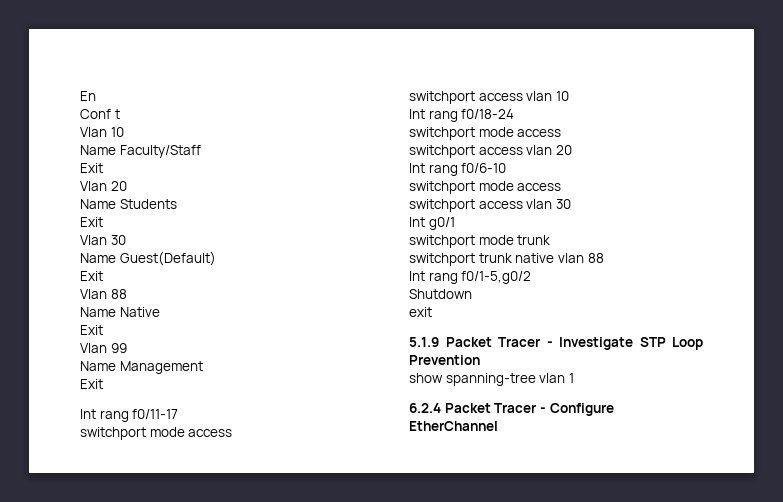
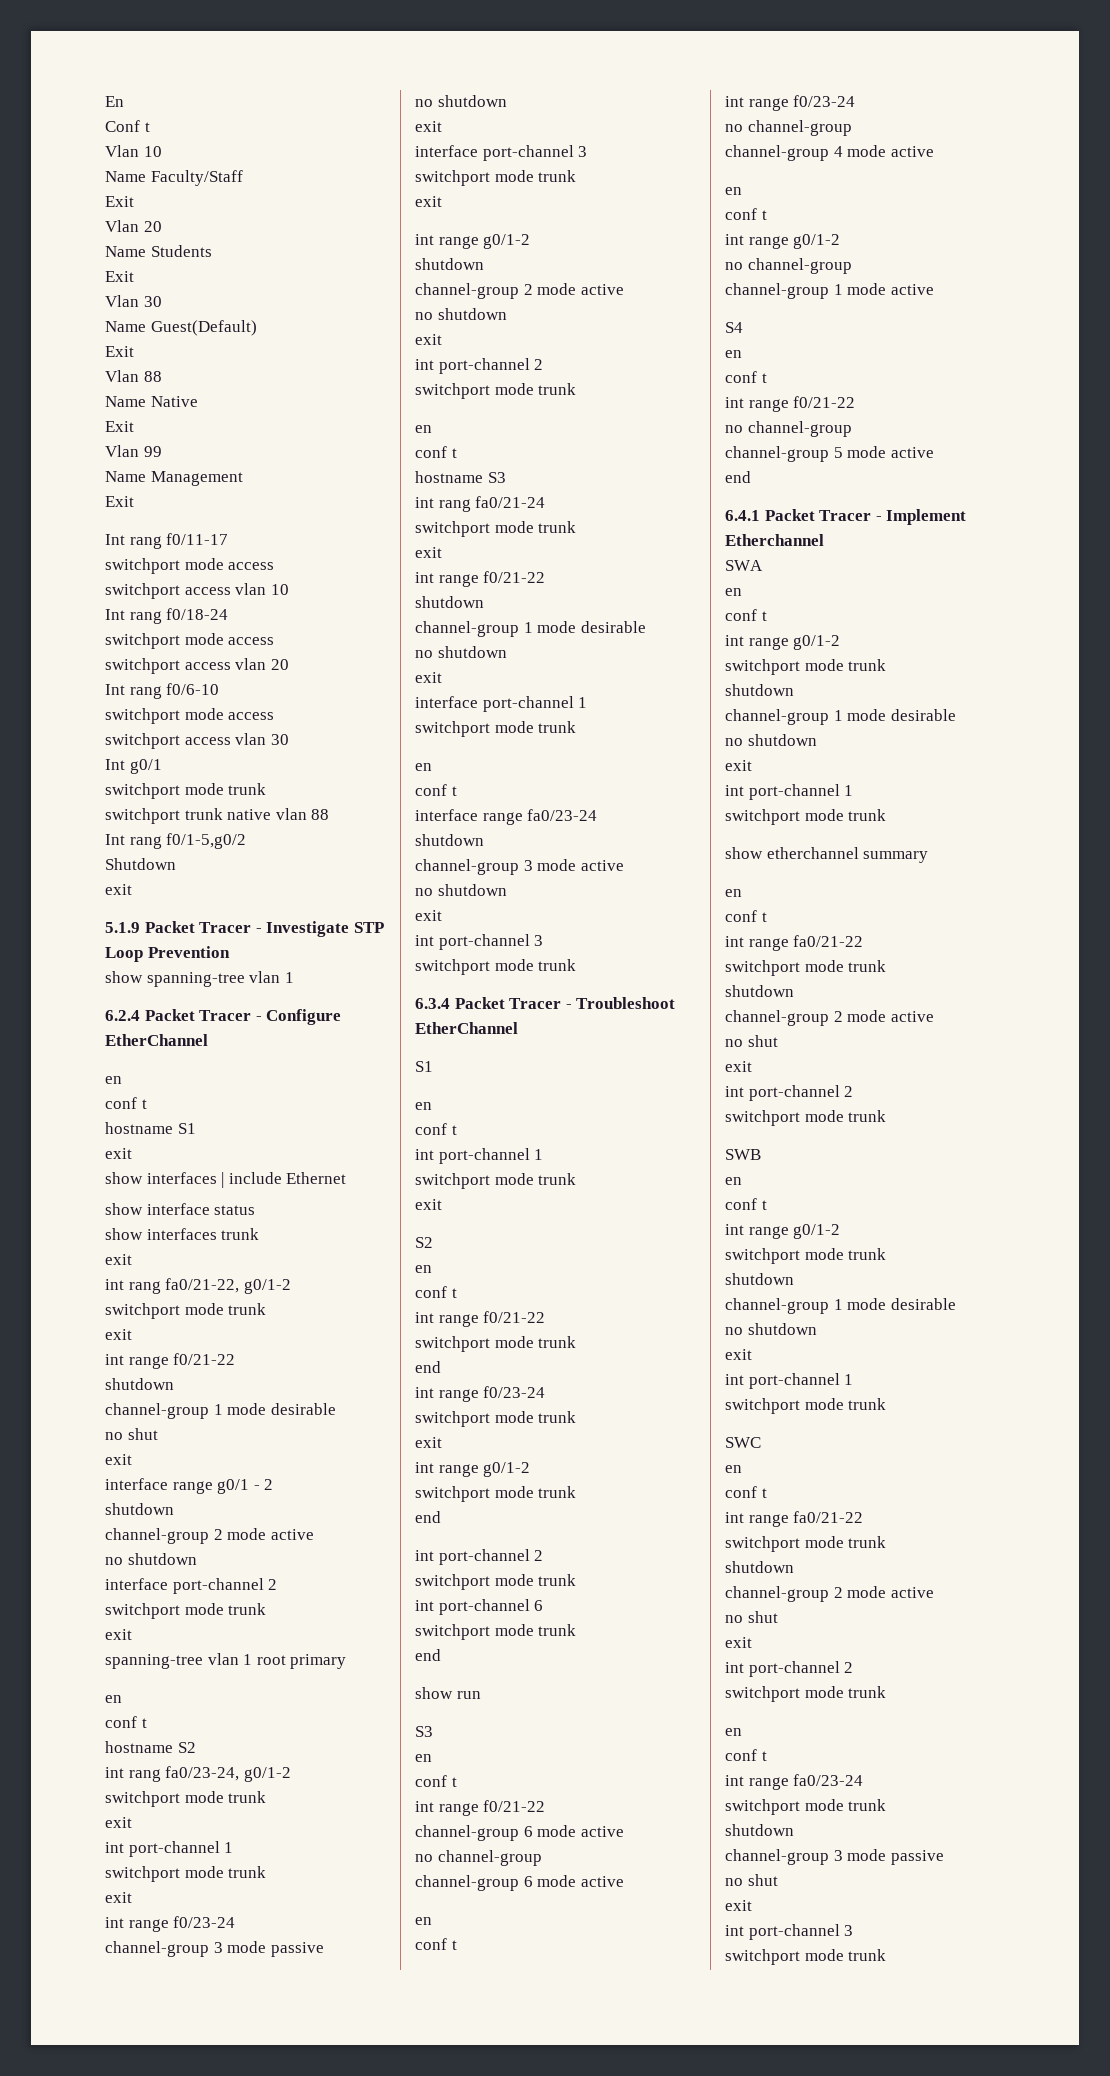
  6.2.4 Packet Tracer - Configure EtherChannel
+ en
+ conf t
+ hostname S1
+ exit
+ show interfaces | include Ethernet
+ show interface status
+ show interfaces trunk
+ exit
+ int rang fa0/21-22, g0/1-2
+ switchport mode trunk
+ exit
+ int range f0/21-22
+ shutdown
+ channel-group 1 mode desirable
+ no shut
+ exit
+ interface range g0/1 - 2
+ shutdown
+ channel-group 2 mode active
+ no shutdown
+ interface port-channel 2
+ switchport mode trunk
+ exit
+ spanning-tree vlan 1 root primary
+ en
+ conf t
+ hostname S2
+ int rang fa0/23-24, g0/1-2
+ switchport mode trunk
+ exit
+ int port-channel 1
+ switchport mode trunk
+ exit
+ int range f0/23-24
+ channel-group 3 mode passive
+ no shutdown
+ exit
+ interface port-channel 3
+ switchport mode trunk
+ exit
+ int range g0/1-2
+ shutdown
+ channel-group 2 mode active
+ no shutdown
+ exit
+ int port-channel 2
+ switchport mode trunk
+ en
+ conf t
+ hostname S3
+ int rang fa0/21-24
+ switchport mode trunk
+ exit
+ int range f0/21-22
+ shutdown
+ channel-group 1 mode desirable
+ no shutdown
+ exit
+ interface port-channel 1
+ switchport mode trunk
+ en
+ conf t
+ interface range fa0/23-24
+ shutdown
+ channel-group 3 mode active
+ no shutdown
+ exit
+ int port-channel 3
+ switchport mode trunk
+ 6.3.4 Packet Tracer - Troubleshoot EtherChannel
+ S1
+ en
+ conf t
+ int port-channel 1
+ switchport mode trunk
+ exit
+ S2
+ en
+ conf t
+ int range f0/21-22
+ switchport mode trunk
+ end
+ int range f0/23-24
+ switchport mode trunk
+ exit
+ int range g0/1-2
+ switchport mode trunk
+ end
+ int port-channel 2
+ switchport mode trunk
+ int port-channel 6
+ switchport mode trunk
+ end
+ show run
+ S3
+ en
+ conf t
+ int range f0/21-22
+ channel-group 6 mode active
+ no channel-group
+ channel-group 6 mode active
+ en
+ conf t
+ int range f0/23-24
+ no channel-group
+ channel-group 4 mode active
+ en
+ conf t
+ int range g0/1-2
+ no channel-group
+ channel-group 1 mode active
+ S4
+ en
+ conf t
+ int range f0/21-22
+ no channel-group
+ channel-group 5 mode active
+ end
+ 6.4.1 Packet Tracer - Implement Etherchannel
+ SWA
+ en
+ conf t
+ int range g0/1-2
+ switchport mode trunk
+ shutdown
+ channel-group 1 mode desirable
+ no shutdown
+ exit
+ int port-channel 1
+ switchport mode trunk
+ show etherchannel summary
+ en
+ conf t
+ int range fa0/21-22
+ switchport mode trunk
+ shutdown
+ channel-group 2 mode active
+ no shut
+ exit
+ int port-channel 2
+ switchport mode trunk
+ SWB
+ en
+ conf t
+ int range g0/1-2
+ switchport mode trunk
+ shutdown
+ channel-group 1 mode desirable
+ no shutdown
+ exit
+ int port-channel 1
+ switchport mode trunk
+ SWC
+ en
+ conf t
+ int range fa0/21-22
+ switchport mode trunk
+ shutdown
+ channel-group 2 mode active
+ no shut
+ exit
+ int port-channel 2
+ switchport mode trunk
+ en
+ conf t
+ int range fa0/23-24
+ switchport mode trunk
+ shutdown
+ channel-group 3 mode passive
+ no shut
+ exit
+ int port-channel 3
+ switchport mode trunk

